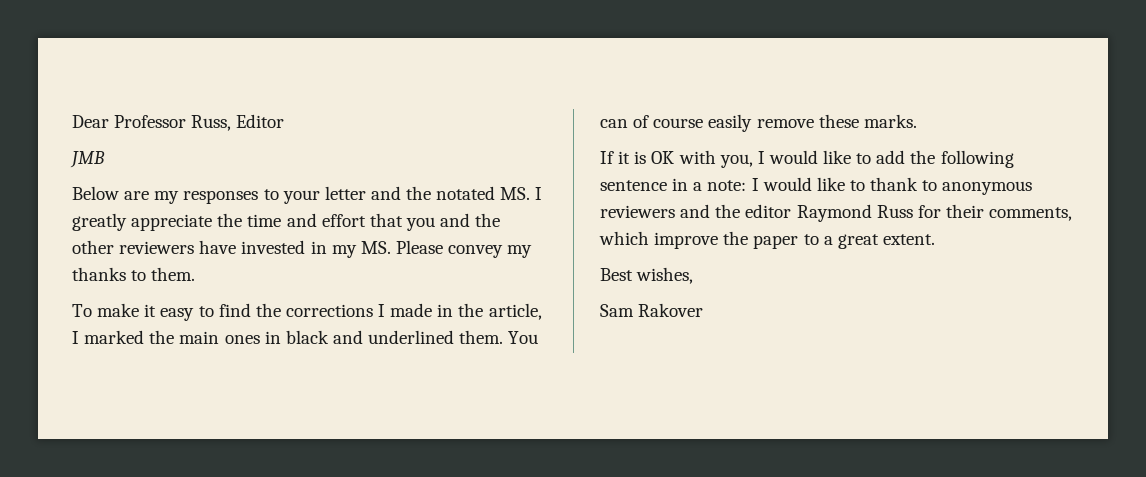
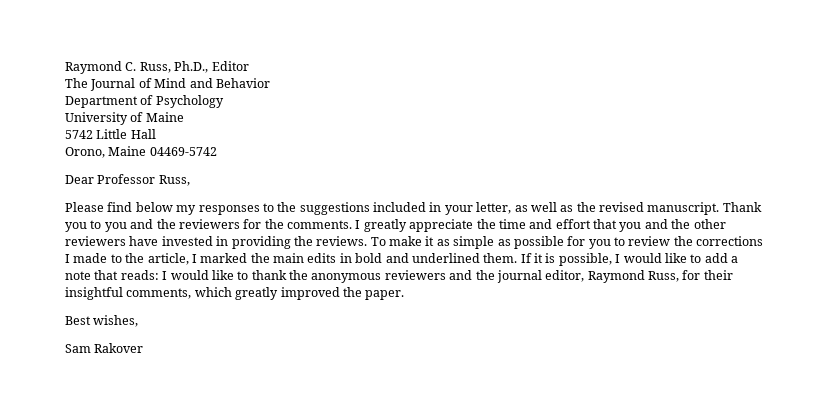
- Dear Professor Russ, Editor
- JMB
- Below are my responses to your letter and the notated MS. I greatly appreciate the time and effort that you and the other reviewers have invested in my MS. Please convey my thanks to them.
- To make it easy to find the corrections I made in the article, I marked the main ones in black and underlined them. You can of course easily remove these marks.
- If it is OK with you, I would like to add the following sentence in a note: I would like to thank to anonymous reviewers and the editor Raymond Russ for their comments, which improve the paper to a great extent.
+ Raymond C. Russ, Ph.D., Editor
+ The Journal of Mind and Behavior
+ Department of Psychology
+ University of Maine
+ 5742 Little Hall
+ Orono, Maine 04469-5742
+ Dear Professor Russ,
+ Please find below my responses to the suggestions included in your letter, as well as the revised manuscript. Thank you to you and the reviewers for the comments. I greatly appreciate the time and effort that you and the other reviewers have invested in providing the reviews. To make it as simple as possible for you to review the corrections I made to the article, I marked the main edits in bold and underlined them. If it is possible, I would like to add a note that reads: I would like to thank the anonymous reviewers and the journal editor, Raymond Russ, for their insightful comments, which greatly improved the paper.

